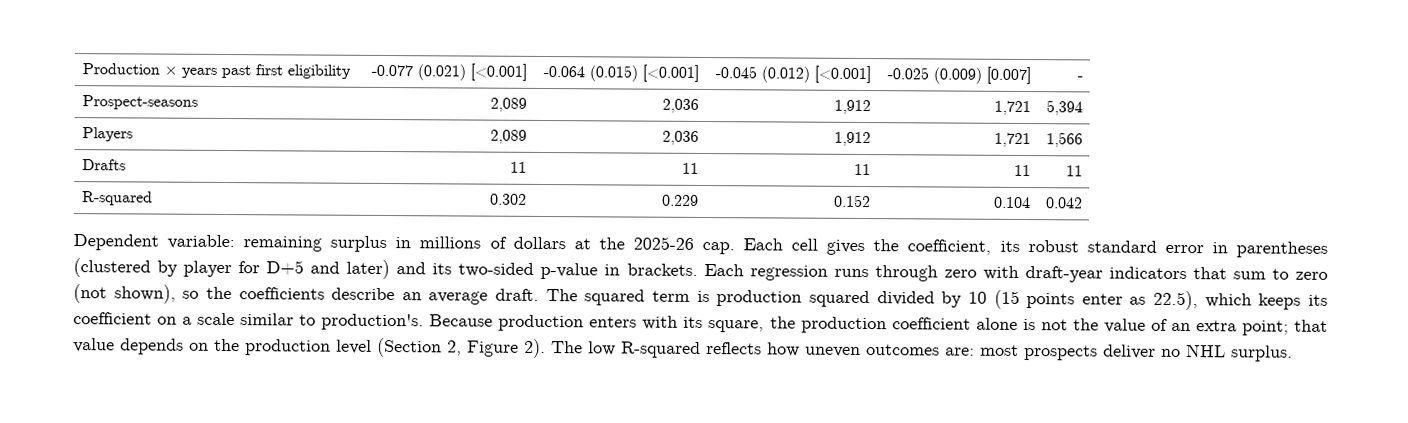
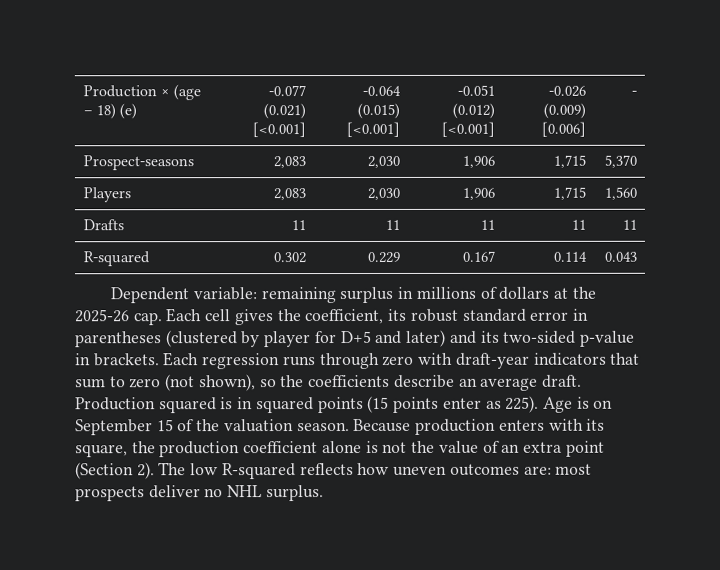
- Production × years past first eligibility | -0.077 (0.021) [<0.001] | -0.064 (0.015) [<0.001] | -0.045 (0.012) [<0.001] | -0.025 (0.009) [0.007] | -
+ Production × (age − 18) (e) | -0.077 (0.021) [<0.001] | -0.064 (0.015) [<0.001] | -0.051 (0.012) [<0.001] | -0.026 (0.009) [0.006] | -
- Prospect-seasons | 2,089 | 2,036 | 1,912 | 1,721 | 5,394
- Players | 2,089 | 2,036 | 1,912 | 1,721 | 1,566
+ Prospect-seasons | 2,083 | 2,030 | 1,906 | 1,715 | 5,370
+ Players | 2,083 | 2,030 | 1,906 | 1,715 | 1,560
- R-squared | 0.302 | 0.229 | 0.152 | 0.104 | 0.042
+ R-squared | 0.302 | 0.229 | 0.167 | 0.114 | 0.043
- The squared term is production squared divided by 10 (15 points enter as 22.5), which keeps its coefficient on a scale similar to production's.
+ Production squared is in squared points (15 points enter as 225). Age is on September 15 of the valuation season.
- Because production enters with its square, the production coefficient alone is not the value of an extra point; that value depends on the production level (Section 2, Figure 2).
+ Because production enters with its square, the production coefficient alone is not the value of an extra point (Section 2).

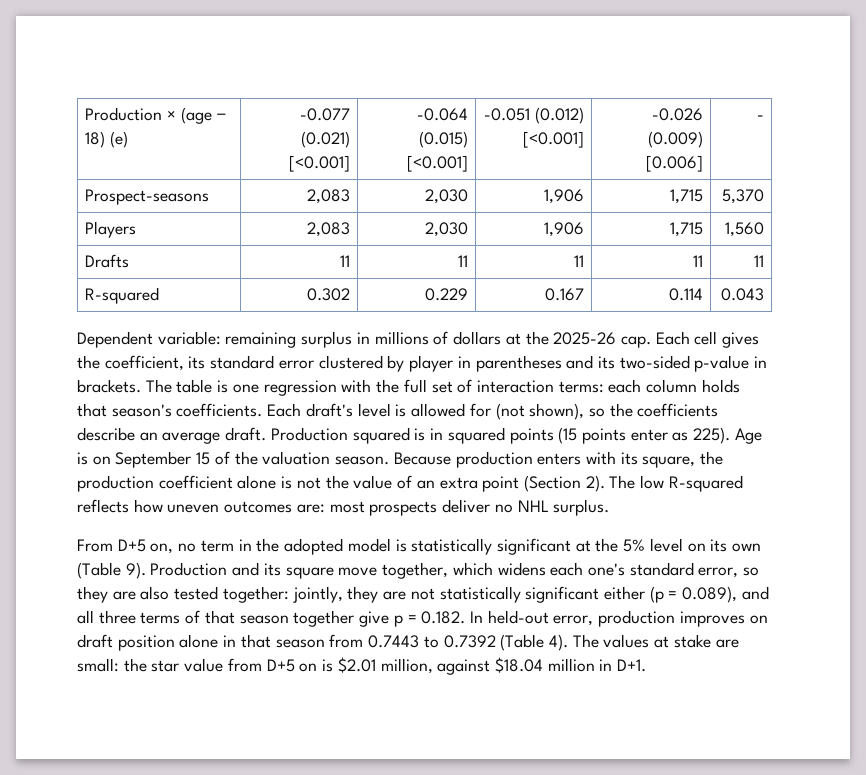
- Each cell gives the coefficient, its robust standard error in parentheses (clustered by player for D+5 and later) and its two-sided p-value in brackets.
+ Each cell gives the coefficient, its standard error clustered by player in parentheses and its two-sided p-value in brackets.
- Each regression runs through zero with draft-year indicators that sum to zero (not shown), so the coefficients describe an average draft.
+ The table is one regression with the full set of interaction terms: each column holds that season's coefficients. Each draft's level is allowed for (not shown), so the coefficients describe an average draft.
+ From D+5 on, no term in the adopted model is statistically significant at the 5% level on its own (Table 9). Production and its square move together, which widens each one's standard error, so they are also tested together: jointly, they are not statistically significant either (p = 0.089), and all three terms of that season together give p = 0.182. In held-out error, production improves on draft position alone in that season from 0.7443 to 0.7392 (Table 4). The values at stake are small: the star value from D+5 on is $2.01 million, against $18.04 million in D+1.

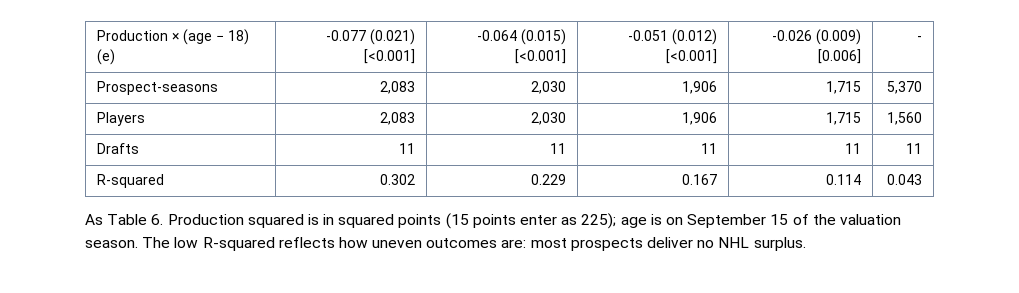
- Dependent variable: remaining surplus in millions of dollars at the 2025-26 cap. Each cell gives the coefficient, its standard error clustered by player in parentheses and its two-sided p-value in brackets. The table is one regression with the full set of interaction terms: each column holds that season's coefficients. Each draft's level is allowed for (not shown), so the coefficients describe an average draft. Production squared is in squared points (15 points enter as 225). Age is on September 15 of the valuation season.
+ As Table 6. Production squared is in squared points (15 points enter as 225); age is on September 15 of the valuation season.
- Because production enters with its square, the production coefficient alone is not the value of an extra point (Section 2).
- From D+5 on, no term in the adopted model is statistically significant at the 5% level on its own (Table 9). Production and its square move together, which widens each one's standard error, so they are also tested together: jointly, they are not statistically significant either (p = 0.089), and all three terms of that season together give p = 0.182. In held-out error, production improves on draft position alone in that season from 0.7443 to 0.7392 (Table 4). The values at stake are small: the star value from D+5 on is $2.01 million, against $18.04 million in D+1.

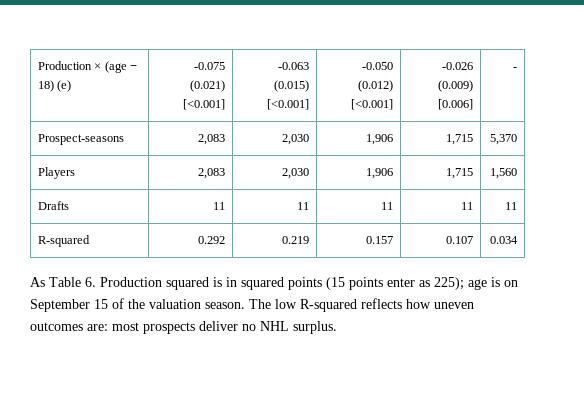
- Production × (age − 18) (e) | -0.077 (0.021) [<0.001] | -0.064 (0.015) [<0.001] | -0.051 (0.012) [<0.001] | -0.026 (0.009) [0.006] | -
+ Production × (age − 18) (e) | -0.075 (0.021) [<0.001] | -0.063 (0.015) [<0.001] | -0.050 (0.012) [<0.001] | -0.026 (0.009) [0.006] | -
- R-squared | 0.302 | 0.229 | 0.167 | 0.114 | 0.043
+ R-squared | 0.292 | 0.219 | 0.157 | 0.107 | 0.034

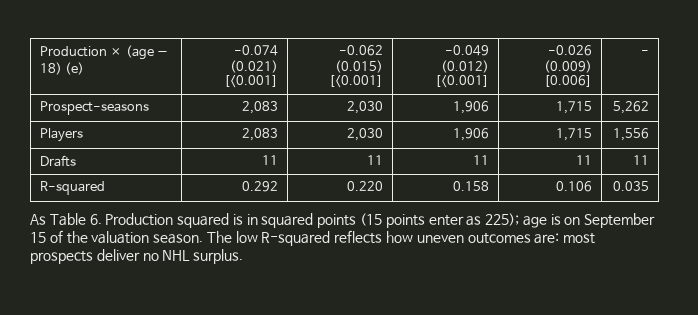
- Production × (age − 18) (e) | -0.075 (0.021) [<0.001] | -0.063 (0.015) [<0.001] | -0.050 (0.012) [<0.001] | -0.026 (0.009) [0.006] | -
+ Production × (age − 18) (e) | -0.074 (0.021) [<0.001] | -0.062 (0.015) [<0.001] | -0.049 (0.012) [<0.001] | -0.026 (0.009) [0.006] | -
- Prospect-seasons | 2,083 | 2,030 | 1,906 | 1,715 | 5,370
+ Prospect-seasons | 2,083 | 2,030 | 1,906 | 1,715 | 5,262
- Players | 2,083 | 2,030 | 1,906 | 1,715 | 1,560
+ Players | 2,083 | 2,030 | 1,906 | 1,715 | 1,556
- R-squared | 0.292 | 0.219 | 0.157 | 0.107 | 0.034
+ R-squared | 0.292 | 0.220 | 0.158 | 0.106 | 0.035

